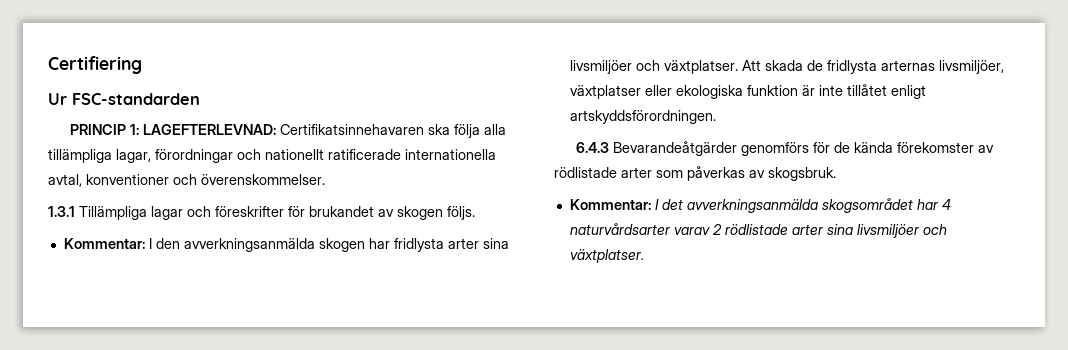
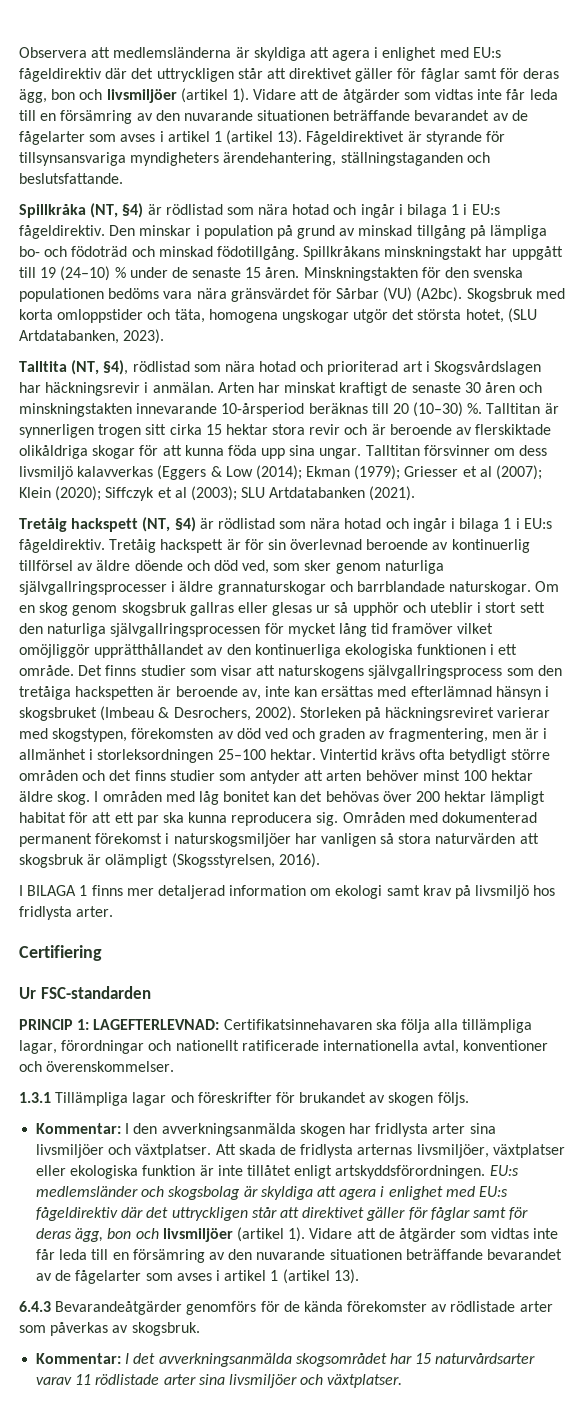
+ Observera att medlemsländerna är skyldiga att agera i enlighet med EU:s fågeldirektiv där det uttryckligen står att direktivet gäller för fåglar samt för deras ägg, bon och livsmiljöer (artikel 1). Vidare att de åtgärder som vidtas inte får leda till en försämring av den nuvarande situationen beträffande bevarandet av de fågelarter som avses i artikel 1 (artikel 13). Fågeldirektivet är styrande för tillsynsansvariga myndigheters ärendehantering, ställningstaganden och beslutsfattande.
+ Spillkråka (NT, §4) är rödlistad som nära hotad och ingår i bilaga 1 i EU:s fågeldirektiv. Den minskar i population på grund av minskad tillgång på lämpliga bo- och födoträd och minskad födotillgång. Spillkråkans minskningstakt har uppgått till 19 (24–10) % under de senaste 15 åren. Minskningstakten för den svenska populationen bedöms vara nära gränsvärdet för Sårbar (VU) (A2bc). Skogsbruk med korta omloppstider och täta, homogena ungskogar utgör det största hotet, (SLU Artdatabanken, 2023).
+ Talltita (NT, §4), rödlistad som nära hotad och prioriterad art i Skogsvårdslagen har häckningsrevir i anmälan. Arten har minskat kraftigt de senaste 30 åren och minskningstakten innevarande 10-årsperiod beräknas till 20 (10–30) %. Talltitan är synnerligen trogen sitt cirka 15 hektar stora revir och är beroende av flerskiktade olikåldriga skogar för att kunna föda upp sina ungar. Talltitan försvinner om dess livsmiljö kalavverkas (Eggers & Low (2014); Ekman (1979); Griesser et al (2007); Klein (2020); Siffczyk et al (2003); SLU Artdatabanken (2021).
+ Tretåig hackspett (NT, §4) är rödlistad som nära hotad och ingår i bilaga 1 i EU:s fågeldirektiv. Tretåig hackspett är för sin överlevnad beroende av kontinuerlig tillförsel av äldre döende och död ved, som sker genom naturliga självgallringsprocesser i äldre grannaturskogar och barrblandade naturskogar. Om en skog genom skogsbruk gallras eller glesas ur så upphör och uteblir i stort sett den naturliga självgallringsprocessen för mycket lång tid framöver vilket omöjliggör upprätthållandet av den kontinuerliga ekologiska funktionen i ett område. Det finns studier som visar att naturskogens självgallringsprocess som den tretåiga hackspetten är beroende av, inte kan ersättas med efterlämnad hänsyn i skogsbruket (Imbeau & Desrochers, 2002). Storleken på häckningsreviret varierar med skogstypen, förekomsten av död ved och graden av fragmentering, men är i allmänhet i storleksordningen 25–100 hektar. Vintertid krävs ofta betydligt större områden och det finns studier som antyder att arten behöver minst 100 hektar äldre skog. I områden med låg bonitet kan det behövas över 200 hektar lämpligt habitat för att ett par ska kunna reproducera sig. Områden med dokumenterad permanent förekomst i naturskogsmiljöer har vanligen så stora naturvärden att skogsbruk är olämpligt (Skogsstyrelsen, 2016).
+ I BILAGA 1 finns mer detaljerad information om ekologi samt krav på livsmiljö hos fridlysta arter.
+ EU:s medlemsländer och skogsbolag är skyldiga att agera i enlighet med EU:s fågeldirektiv där det uttryckligen står att direktivet gäller för fåglar samt för deras ägg, bon och livsmiljöer (artikel 1). Vidare att de åtgärder som vidtas inte får leda till en försämring av den nuvarande situationen beträffande bevarandet av de fågelarter som avses i artikel 1 (artikel 13).
- Kommentar: I det avverkningsanmälda skogsområdet har 4 naturvårdsarter varav 2 rödlistade arter sina livsmiljöer och växtplatser.
+ Kommentar: I det avverkningsanmälda skogsområdet har 15 naturvårdsarter varav 11 rödlistade arter sina livsmiljöer och växtplatser.

